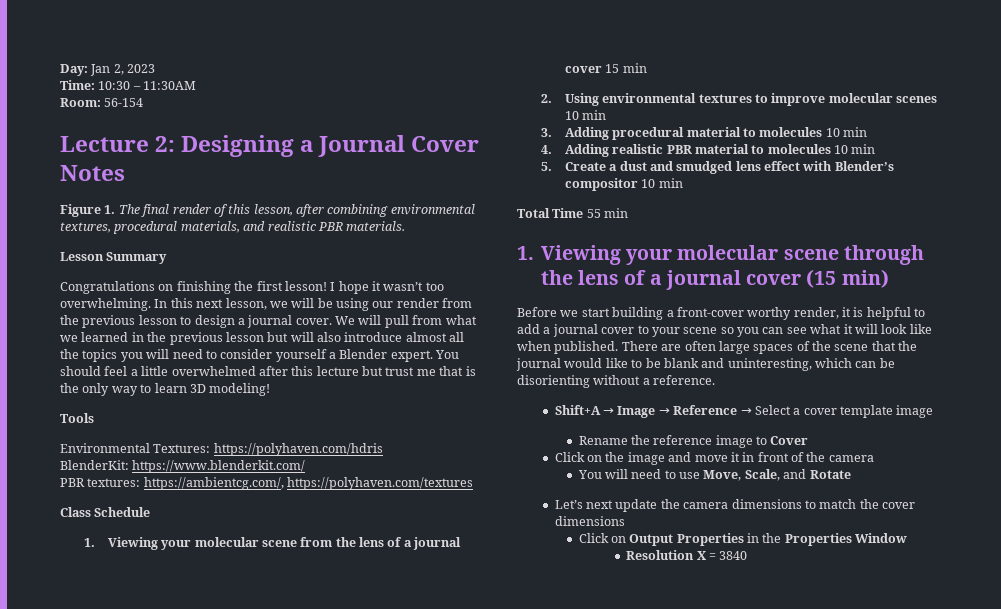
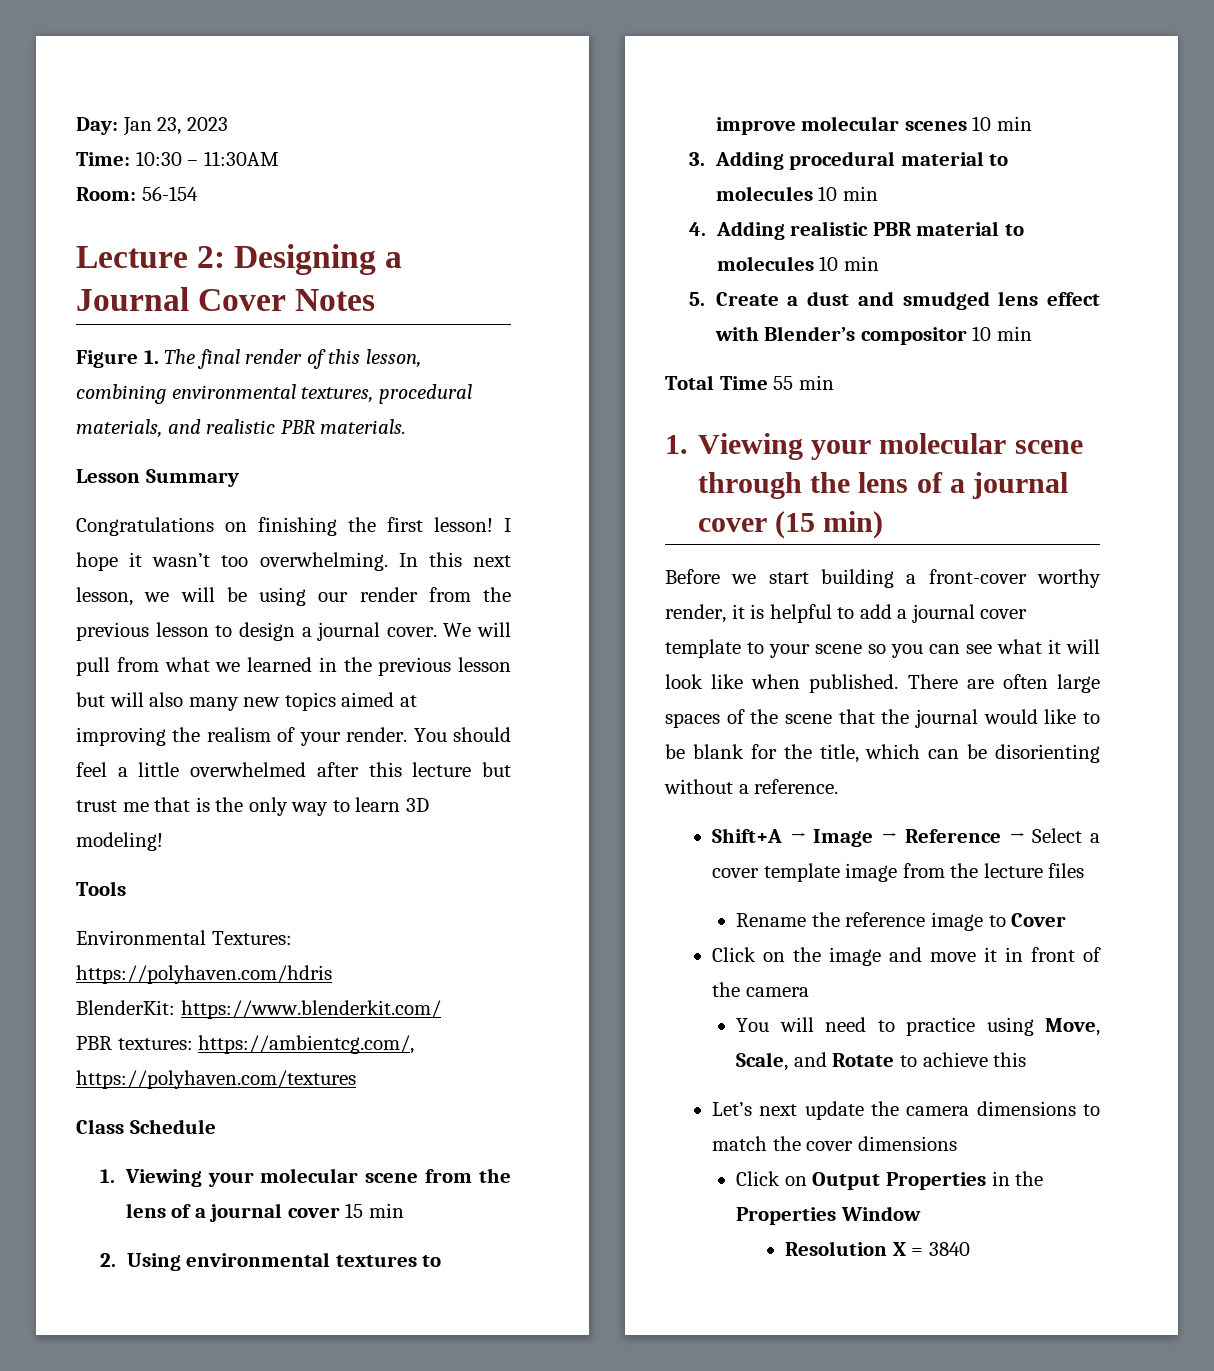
- Day: Jan 2, 2023
+ Day: Jan 23, 2023
- Figure 1. The final render of this lesson, after combining environmental textures, procedural materials, and realistic PBR materials.
+ Figure 1. The final render of this lesson, combining environmental textures, procedural materials, and realistic PBR materials.
- We will pull from what we learned in the previous lesson but will also introduce almost all the topics you will need to consider yourself a Blender expert.
+ We will pull from what we learned in the previous lesson but will also many new topics aimed at improving the realism of your render.
- Before we start building a front-cover worthy render, it is helpful to add a journal cover to your scene so you can see what it will look like when published.
+ Before we start building a front-cover worthy render, it is helpful to add a journal cover template to your scene so you can see what it will look like when published.
- There are often large spaces of the scene that the journal would like to be blank and uninteresting, which can be disorienting without a reference.
+ There are often large spaces of the scene that the journal would like to be blank for the title, which can be disorienting without a reference.
- Shift+A → Image → Reference → Select a cover template image
+ Shift+A → Image → Reference → Select a cover template image from the lecture files
- You will need to use Move, Scale, and Rotate
+ You will need to practice using Move, Scale, and Rotate to achieve this

